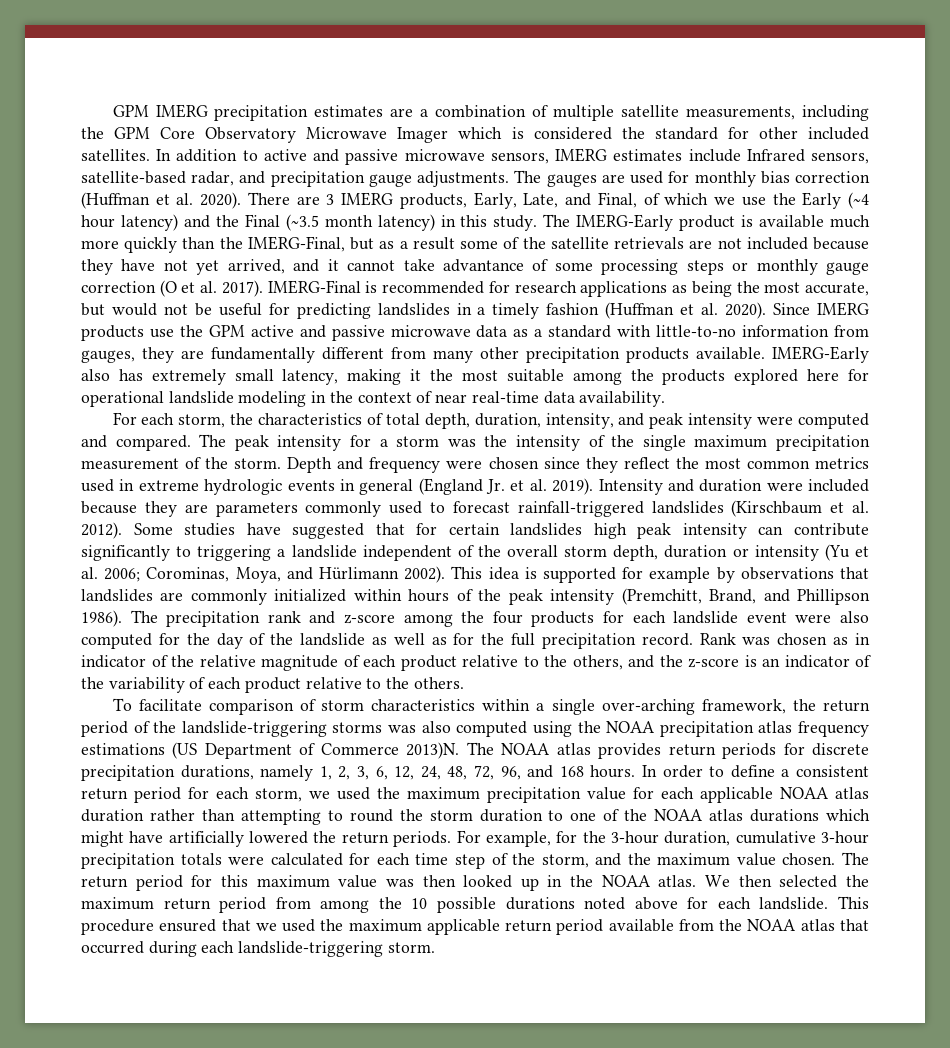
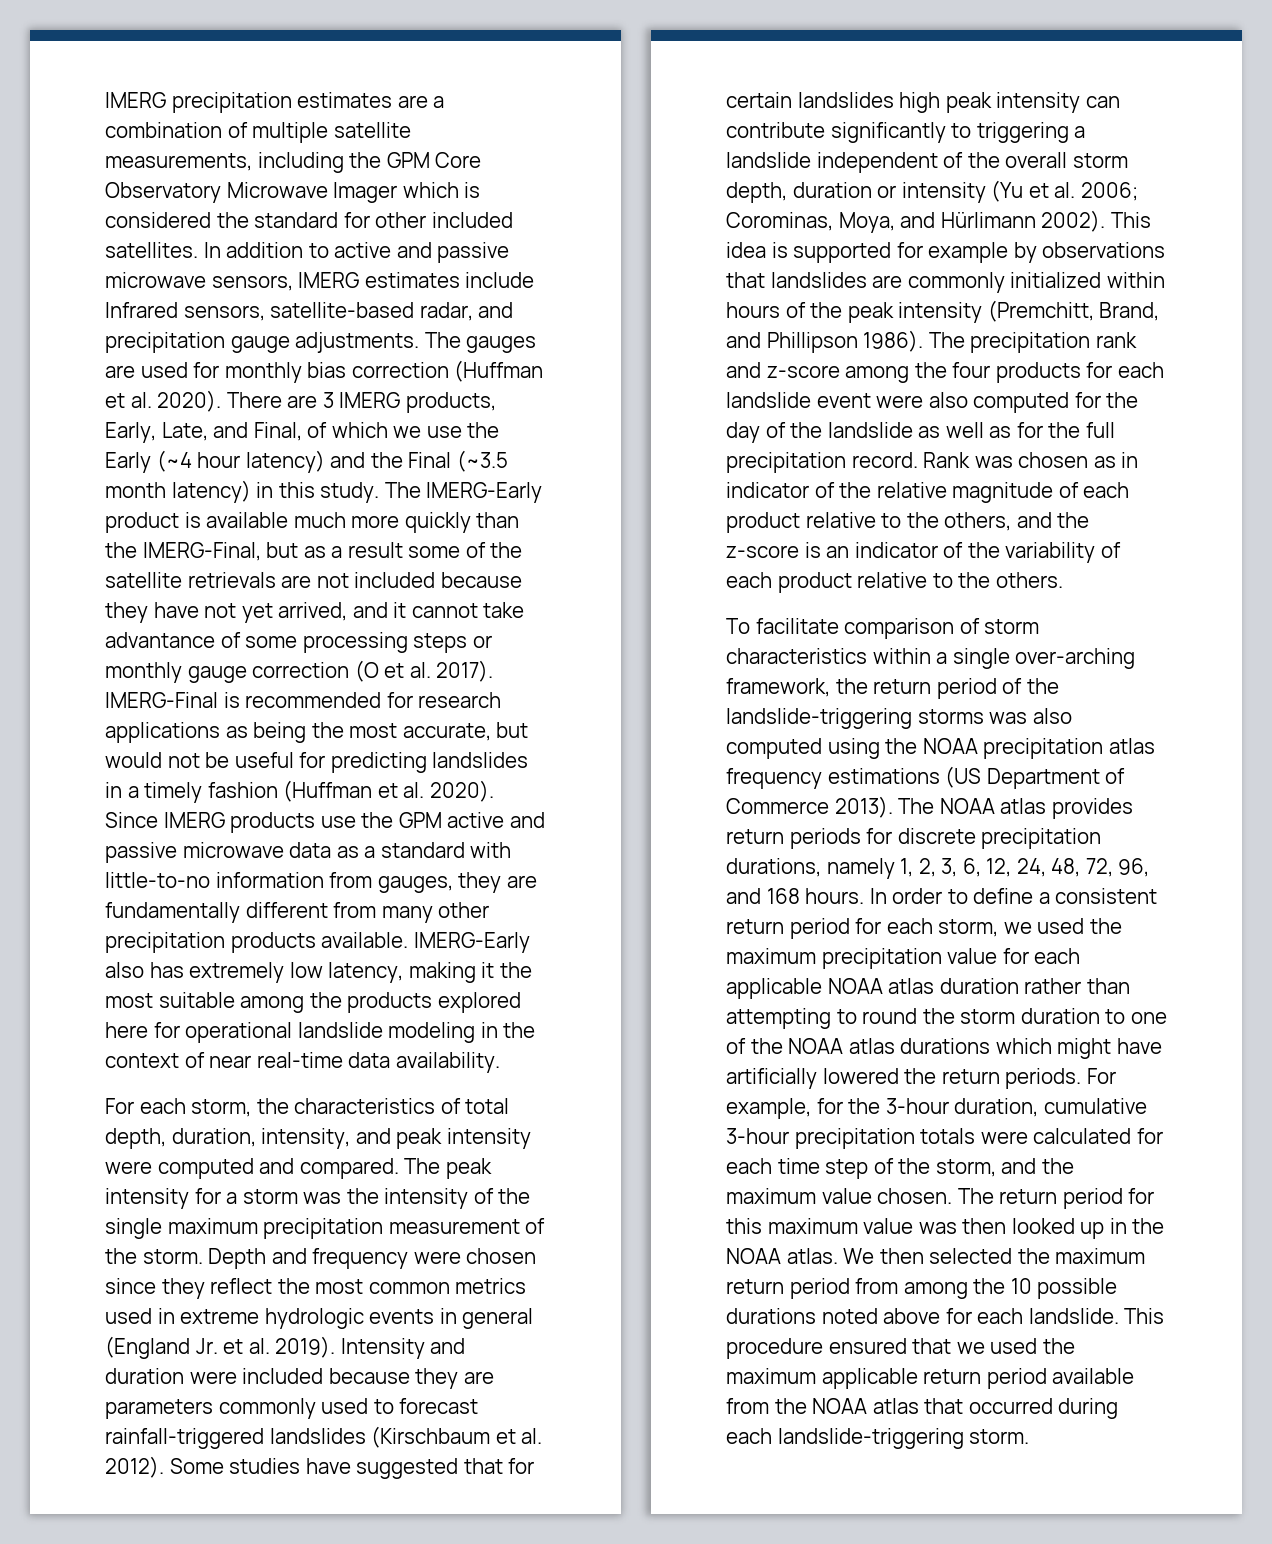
- GPM IMERG precipitation estimates are a combination of multiple satellite measurements, including the GPM Core Observatory Microwave Imager which is considered the standard for other included satellites.
+ IMERG precipitation estimates are a combination of multiple satellite measurements, including the GPM Core Observatory Microwave Imager which is considered the standard for other included satellites.
- IMERG-Early also has extremely small latency, making it the most suitable among the products explored here for operational landslide modeling in the context of near real-time data availability.
+ IMERG-Early also has extremely low latency, making it the most suitable among the products explored here for operational landslide modeling in the context of near real-time data availability.
- To facilitate comparison of storm characteristics within a single over-arching framework, the return period of the landslide-triggering storms was also computed using the NOAA precipitation atlas frequency estimations (US Department of Commerce 2013)N.
+ To facilitate comparison of storm characteristics within a single over-arching framework, the return period of the landslide-triggering storms was also computed using the NOAA precipitation atlas frequency estimations (US Department of Commerce 2013).

